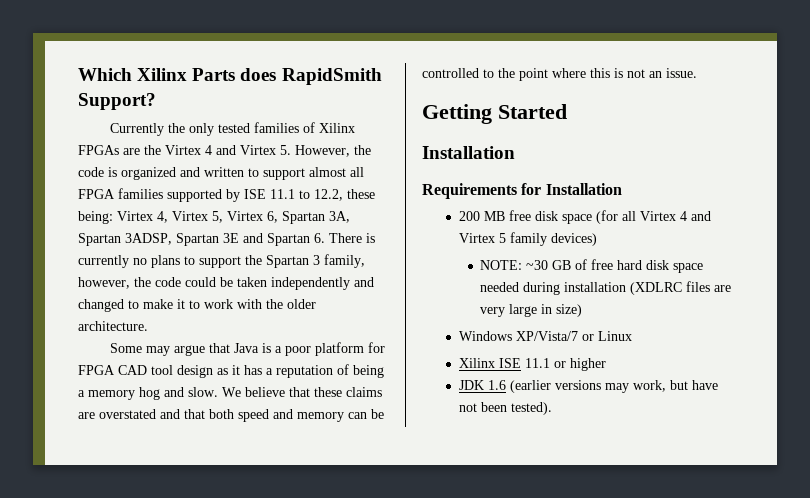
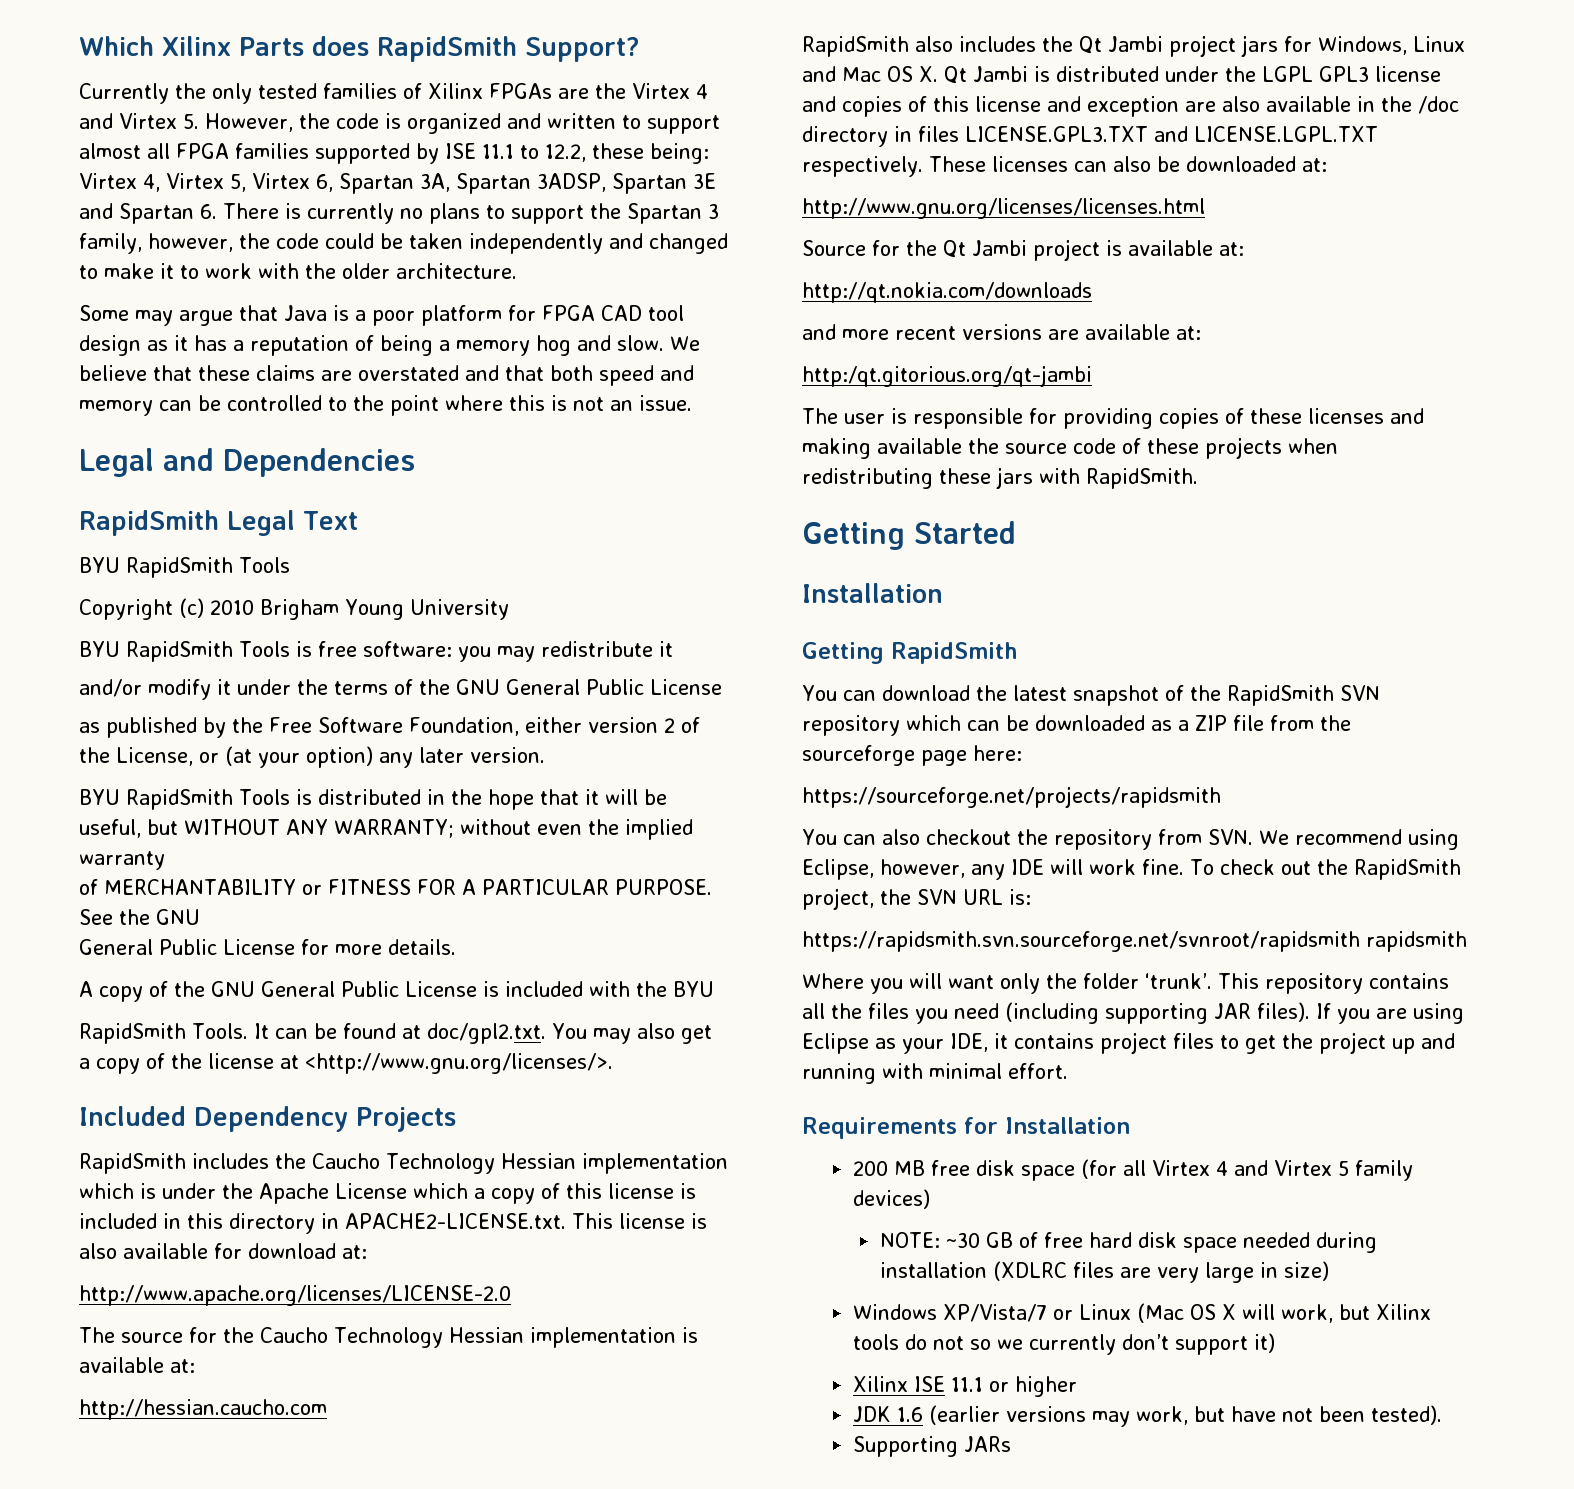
+ Legal and Dependencies
+ RapidSmith Legal Text
+ BYU RapidSmith Tools
+ Copyright (c) 2010 Brigham Young University
+ BYU RapidSmith Tools is free software: you may redistribute it
+ and/or modify it under the terms of the GNU General Public License
+ as published by the Free Software Foundation, either version 2 of
+ the License, or (at your option) any later version.
+ BYU RapidSmith Tools is distributed in the hope that it will be
+ useful, but WITHOUT ANY WARRANTY; without even the implied warranty
+ of MERCHANTABILITY or FITNESS FOR A PARTICULAR PURPOSE. See the GNU
+ General Public License for more details.
+ A copy of the GNU General Public License is included with the BYU
+ RapidSmith Tools. It can be found at doc/gpl2.txt. You may also get
+ a copy of the license at <http://www.gnu.org/licenses/>.
+ Included Dependency Projects
+ RapidSmith includes the Caucho Technology Hessian implementation which is under the Apache License which a copy of this license is included in this directory in APACHE2-LICENSE.txt. This license is also available for download at:
+ http://www.apache.org/licenses/LICENSE-2.0
+ The source for the Caucho Technology Hessian implementation is available at:
+ http://hessian.caucho.com
+ RapidSmith also includes the Qt Jambi project jars for Windows, Linux and Mac OS X. Qt Jambi is distributed under the LGPL GPL3 license and copies of this license and exception are also available in the /doc directory in files LICENSE.GPL3.TXT and LICENSE.LGPL.TXT respectively. These licenses can also be downloaded at:
+ http://www.gnu.org/licenses/licenses.html
+ Source for the Qt Jambi project is available at:
+ http://qt.nokia.com/downloads
+ and more recent versions are available at:
+ http:/qt.gitorious.org/qt-jambi
+ The user is responsible for providing copies of these licenses and making available the source code of these projects when redistributing these jars with RapidSmith.
  Getting Started
  Installation
+ Getting RapidSmith
+ You can download the latest snapshot of the RapidSmith SVN repository which can be downloaded as a ZIP file from the sourceforge page here:
+ https://sourceforge.net/projects/rapidsmith
+ You can also checkout the repository from SVN. We recommend using Eclipse, however, any IDE will work fine. To check out the RapidSmith project, the SVN URL is:
+ https://rapidsmith.svn.sourceforge.net/svnroot/rapidsmith rapidsmith
+ Where you will want only the folder ‘trunk’. This repository contains all the files you need (including supporting JAR files). If you are using Eclipse as your IDE, it contains project files to get the project up and running with minimal effort.
- Windows XP/Vista/7 or Linux
+ Windows XP/Vista/7 or Linux (Mac OS X will work, but Xilinx tools do not so we currently don’t support it)
+ Supporting JARs

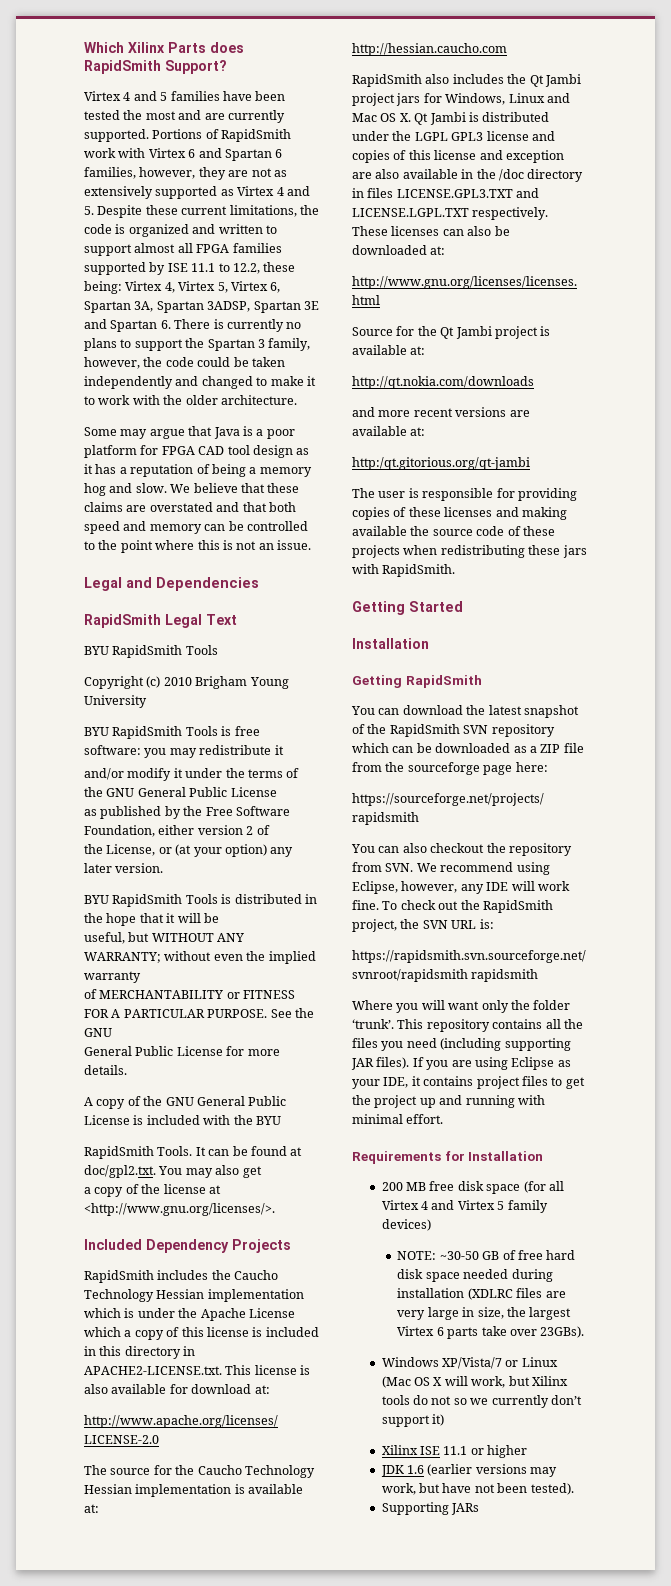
- Currently the only tested families of Xilinx FPGAs are the Virtex 4 and Virtex 5. However, the code is organized and written to support almost all FPGA families supported by ISE 11.1 to 12.2, these being:
+ Virtex 4 and 5 families have been tested the most and are currently supported. Portions of RapidSmith work with Virtex 6 and Spartan 6 families, however, they are not as extensively supported as Virtex 4 and 5. Despite these current limitations, the code is organized and written to support almost all FPGA families supported by ISE 11.1 to 12.2, these being:
- NOTE: ~30 GB of free hard disk space needed during installation (XDLRC files are very large in size)
+ NOTE: ~30-50 GB of free hard disk space needed during installation (XDLRC files are very large in size, the largest Virtex 6 parts take over 23GBs).

